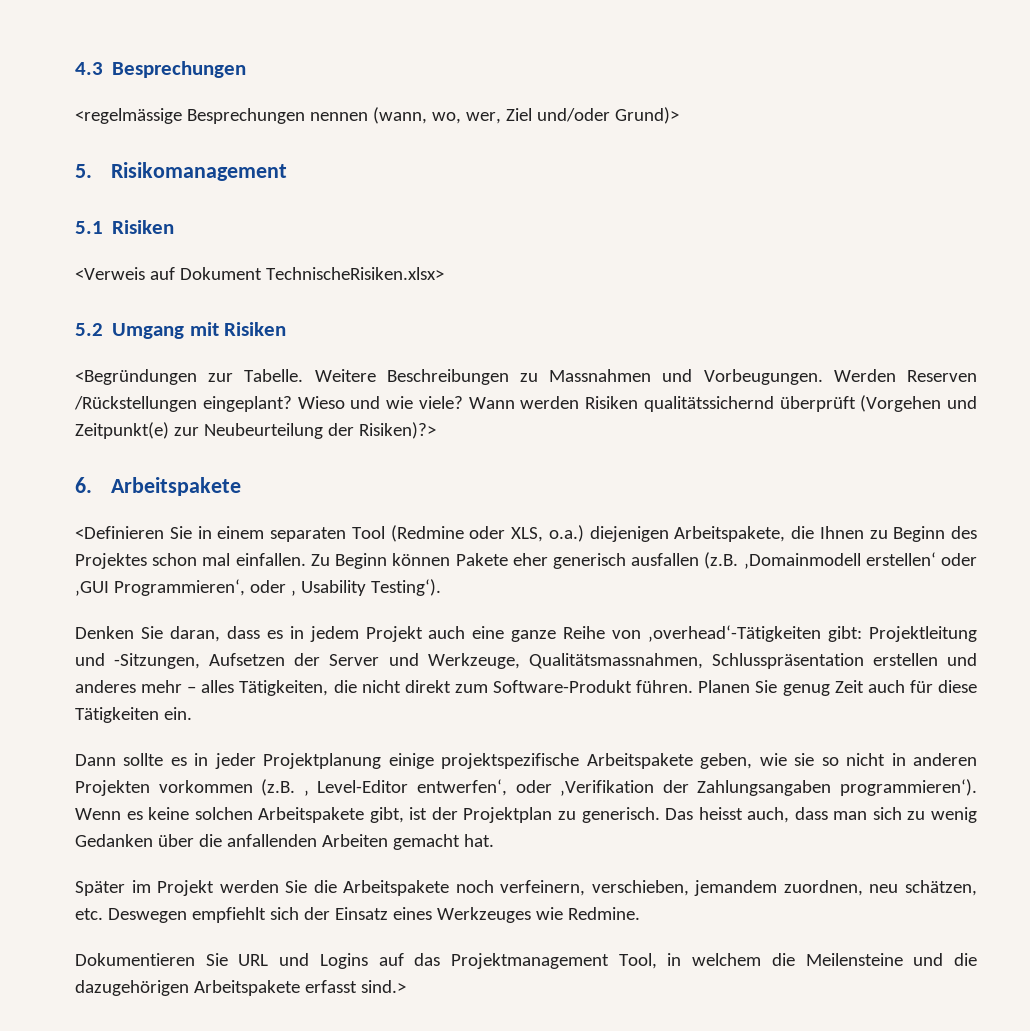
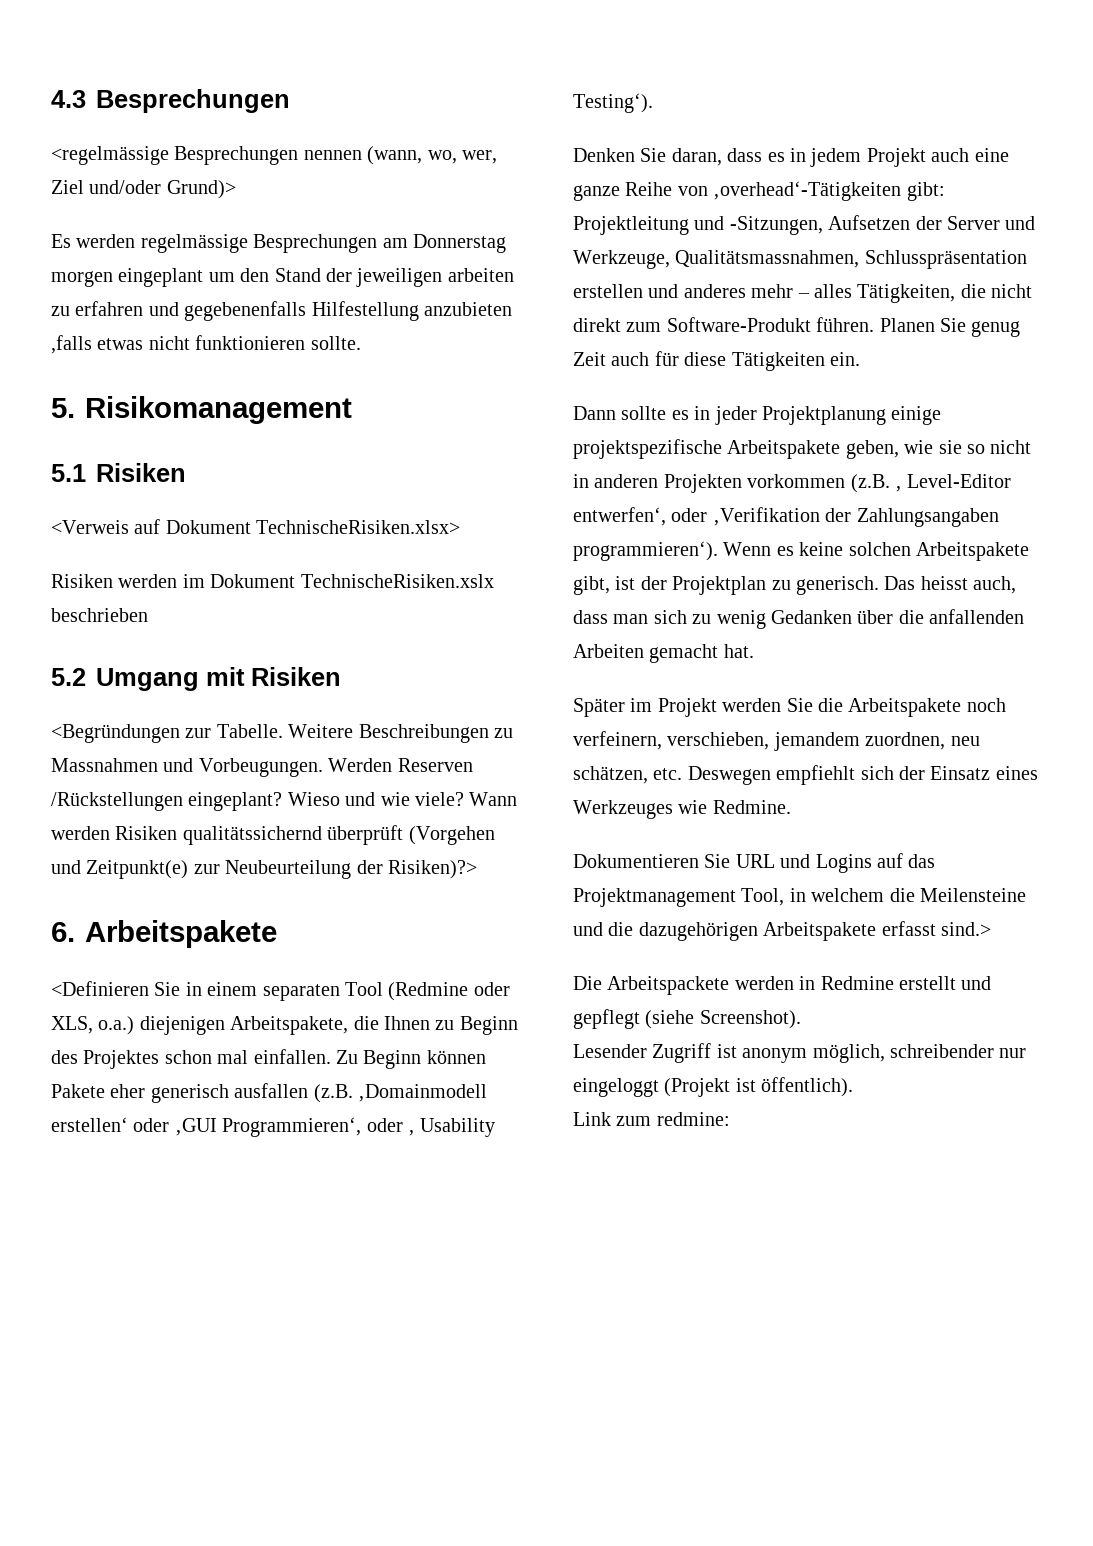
+ Es werden regelmässige Besprechungen am Donnerstag morgen eingeplant um den Stand der jeweiligen arbeiten zu erfahren und gegebenenfalls Hilfestellung anzubieten ,falls etwas nicht funktionieren sollte.
+ Risiken werden im Dokument TechnischeRisiken.xslx beschrieben
+ Die Arbeitspackete werden in Redmine erstellt und gepflegt (siehe Screenshot).
+ Lesender Zugriff ist anonym möglich, schreibender nur eingeloggt (Projekt ist öffentlich).
+ Link zum redmine:

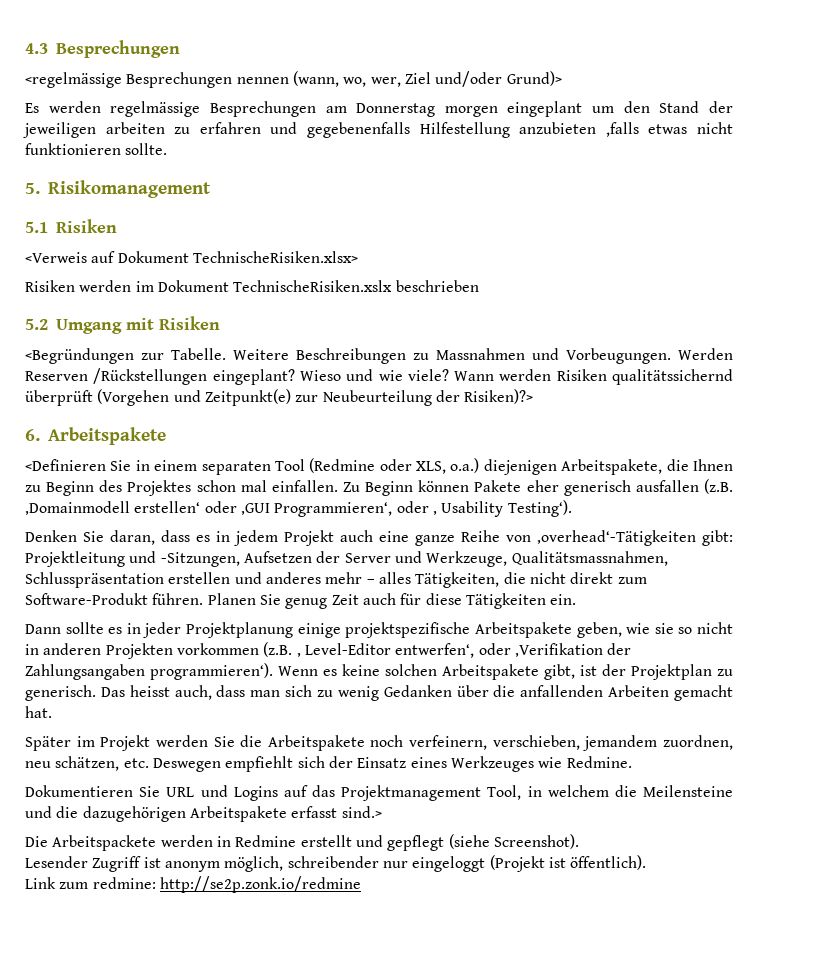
- Link zum redmine:
+ Link zum redmine: http://se2p.zonk.io/redmine

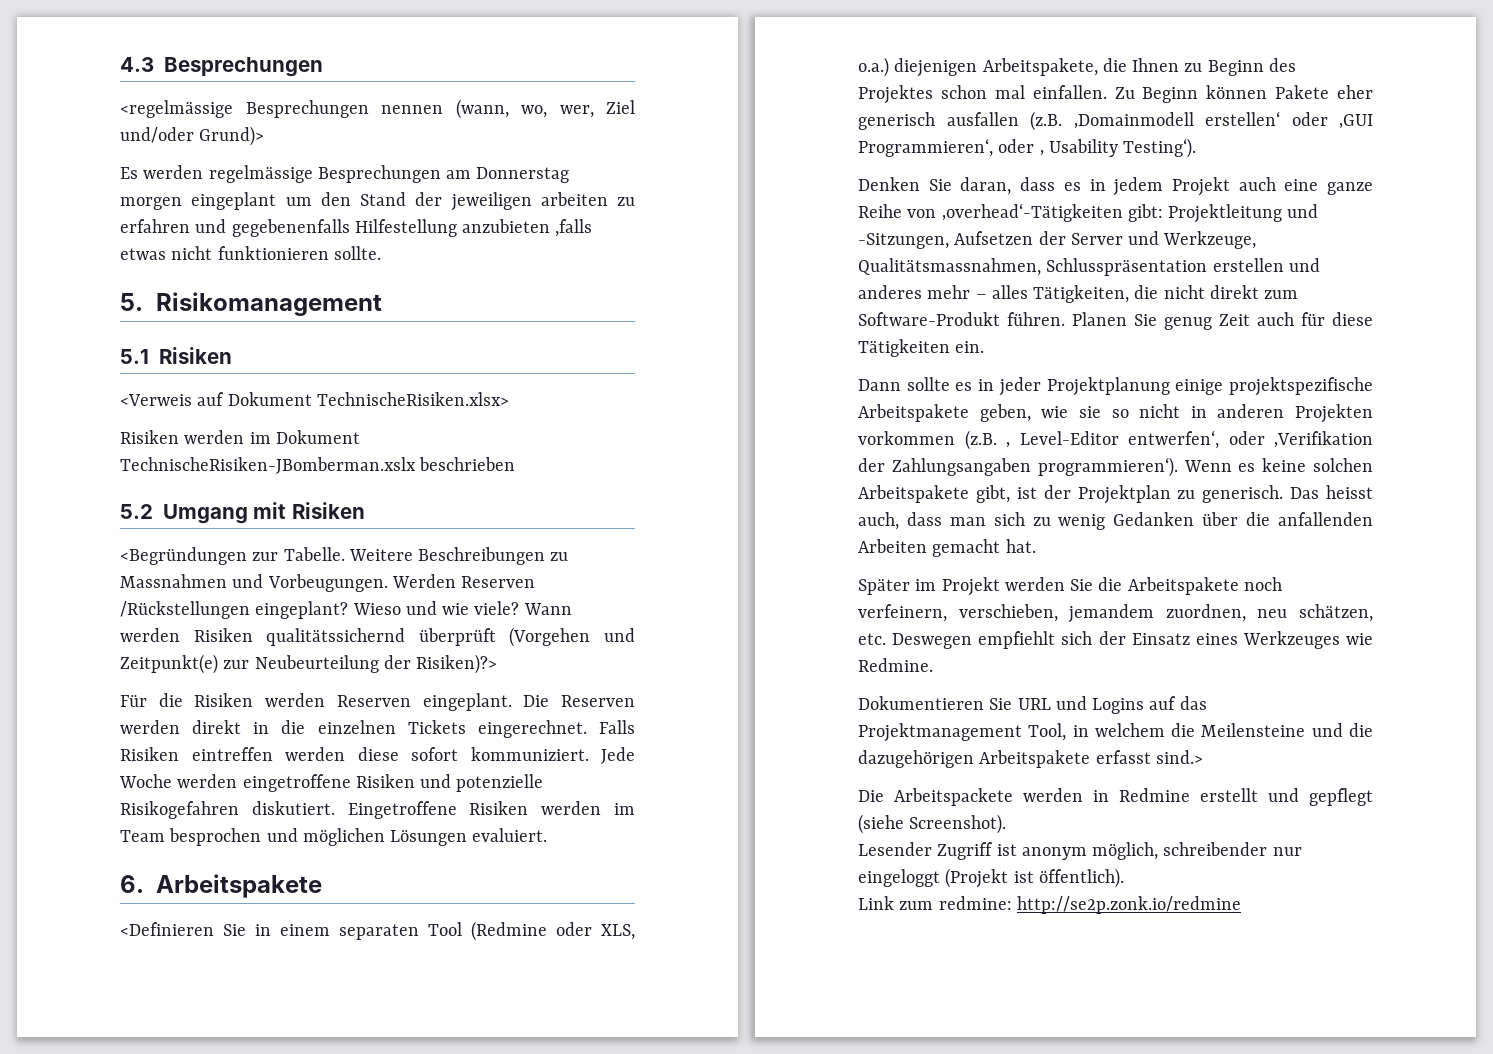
- Risiken werden im Dokument TechnischeRisiken.xslx beschrieben
+ Risiken werden im Dokument TechnischeRisiken-JBomberman.xslx beschrieben
+ Für die Risiken werden Reserven eingeplant. Die Reserven werden direkt in die einzelnen Tickets eingerechnet. Falls Risiken eintreffen werden diese sofort kommuniziert. Jede Woche werden eingetroffene Risiken und potenzielle Risikogefahren diskutiert. Eingetroffene Risiken werden im Team besprochen und möglichen Lösungen evaluiert.

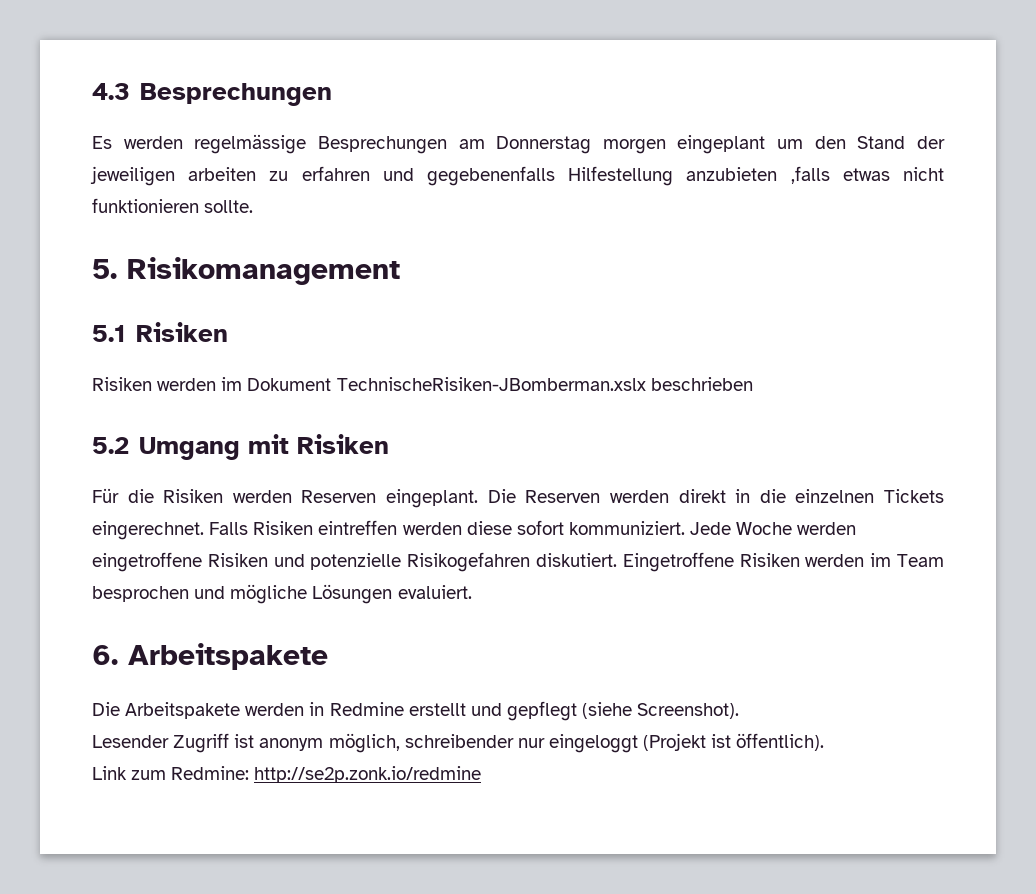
- <regelmässige Besprechungen nennen (wann, wo, wer, Ziel und/oder Grund)>
- <Verweis auf Dokument TechnischeRisiken.xlsx>
- <Begründungen zur Tabelle. Weitere Beschreibungen zu Massnahmen und Vorbeugungen. Werden Reserven /Rückstellungen eingeplant? Wieso und wie viele? Wann werden Risiken qualitätssichernd überprüft (Vorgehen und Zeitpunkt(e) zur Neubeurteilung der Risiken)?>
- Eingetroffene Risiken werden im Team besprochen und möglichen Lösungen evaluiert.
+ Eingetroffene Risiken werden im Team besprochen und mögliche Lösungen evaluiert.
- <Definieren Sie in einem separaten Tool (Redmine oder XLS, o.a.) diejenigen Arbeitspakete, die Ihnen zu Beginn des Projektes schon mal einfallen. Zu Beginn können Pakete eher generisch ausfallen (z.B. ‚Domainmodell erstellen‘ oder ‚GUI Programmieren‘, oder ‚ Usability Testing‘).
- Denken Sie daran, dass es in jedem Projekt auch eine ganze Reihe von ‚overhead‘-Tätigkeiten gibt: Projektleitung und -Sitzungen, Aufsetzen der Server und Werkzeuge, Qualitätsmassnahmen, Schlusspräsentation erstellen und anderes mehr – alles Tätigkeiten, die nicht direkt zum Software-Produkt führen. Planen Sie genug Zeit auch für diese Tätigkeiten ein.
- Dann sollte es in jeder Projektplanung einige projektspezifische Arbeitspakete geben, wie sie so nicht in anderen Projekten vorkommen (z.B. ‚ Level-Editor entwerfen‘, oder ‚Verifikation der Zahlungsangaben programmieren‘). Wenn es keine solchen Arbeitspakete gibt, ist der Projektplan zu generisch. Das heisst auch, dass man sich zu wenig Gedanken über die anfallenden Arbeiten gemacht hat.
- Später im Projekt werden Sie die Arbeitspakete noch verfeinern, verschieben, jemandem zuordnen, neu schätzen, etc. Deswegen empfiehlt sich der Einsatz eines Werkzeuges wie Redmine.
- Dokumentieren Sie URL und Logins auf das Projektmanagement Tool, in welchem die Meilensteine und die dazugehörigen Arbeitspakete erfasst sind.>
- Die Arbeitspackete werden in Redmine erstellt und gepflegt (siehe Screenshot).
+ Die Arbeitspakete werden in Redmine erstellt und gepflegt (siehe Screenshot).
- Link zum redmine: http://se2p.zonk.io/redmine
+ Link zum Redmine: http://se2p.zonk.io/redmine

